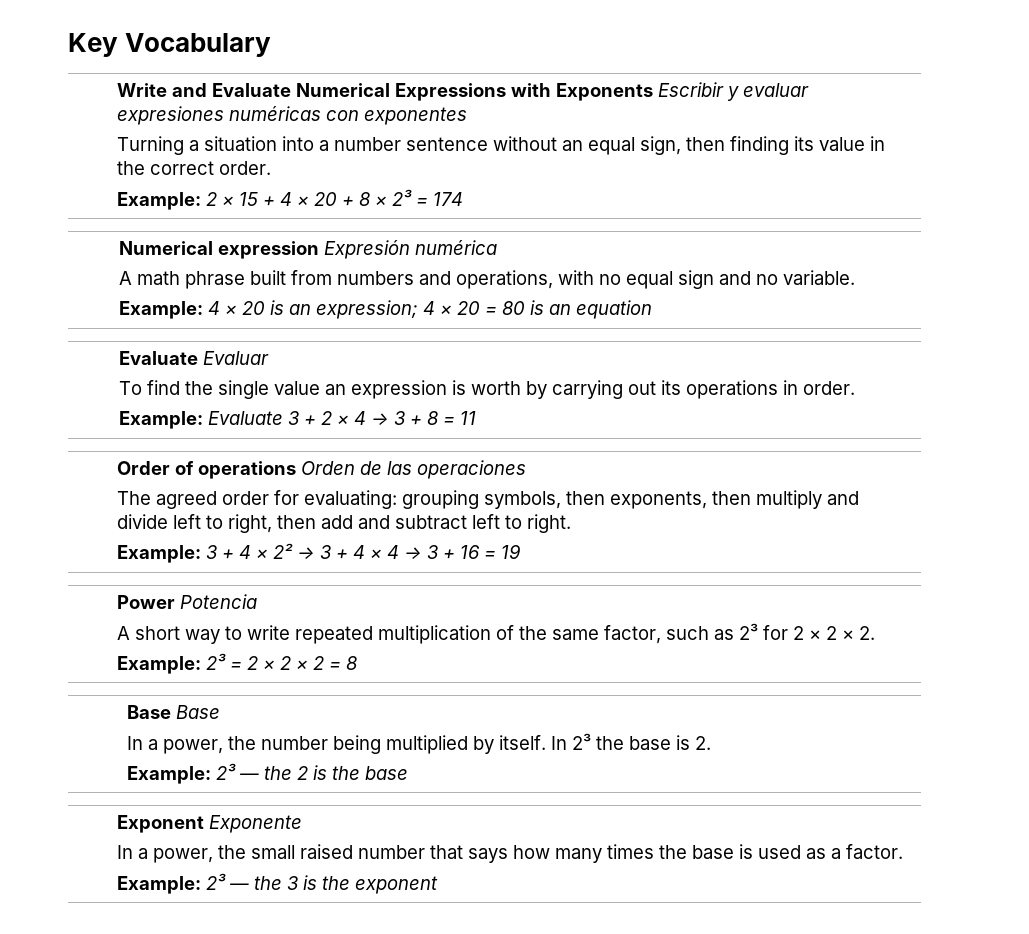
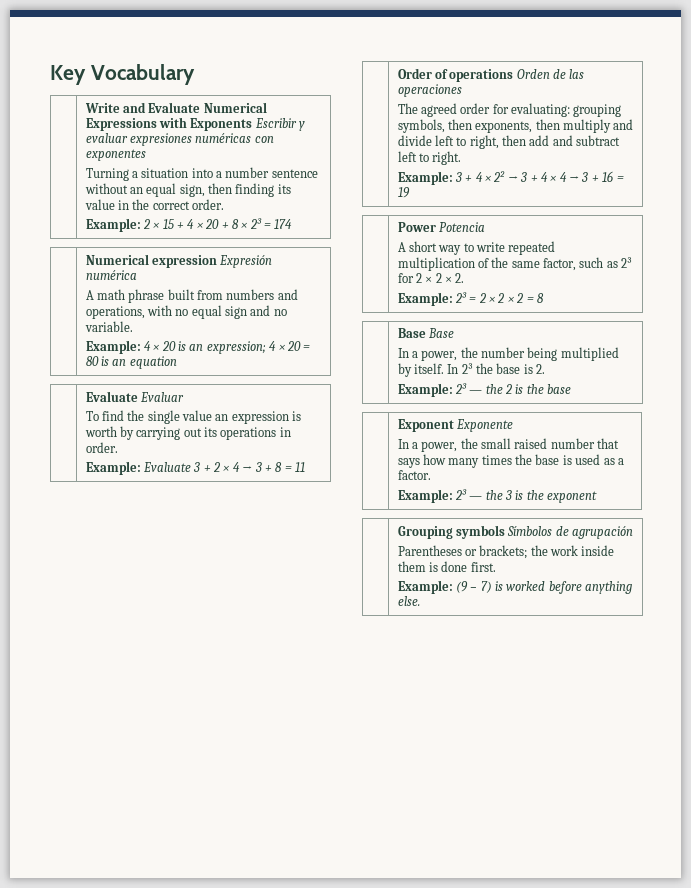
+ | Grouping symbols Símbolos de agrupación
+ Parentheses or brackets; the work inside them is done first.
+ Example: (9 − 7) is worked before anything else.

